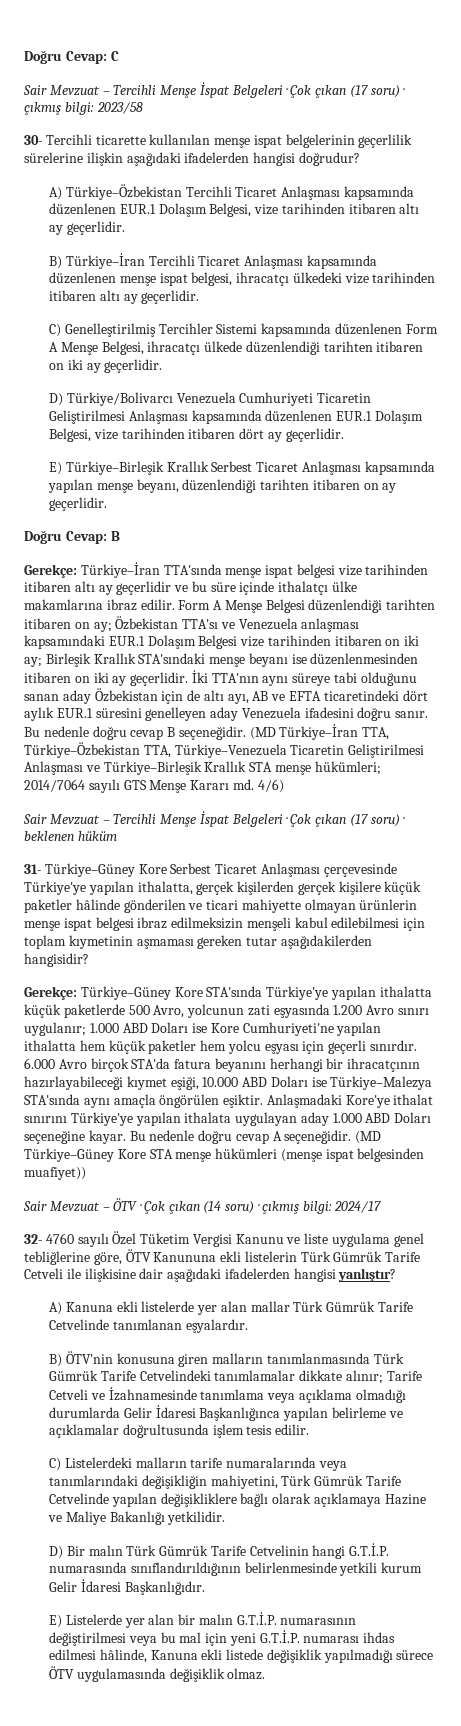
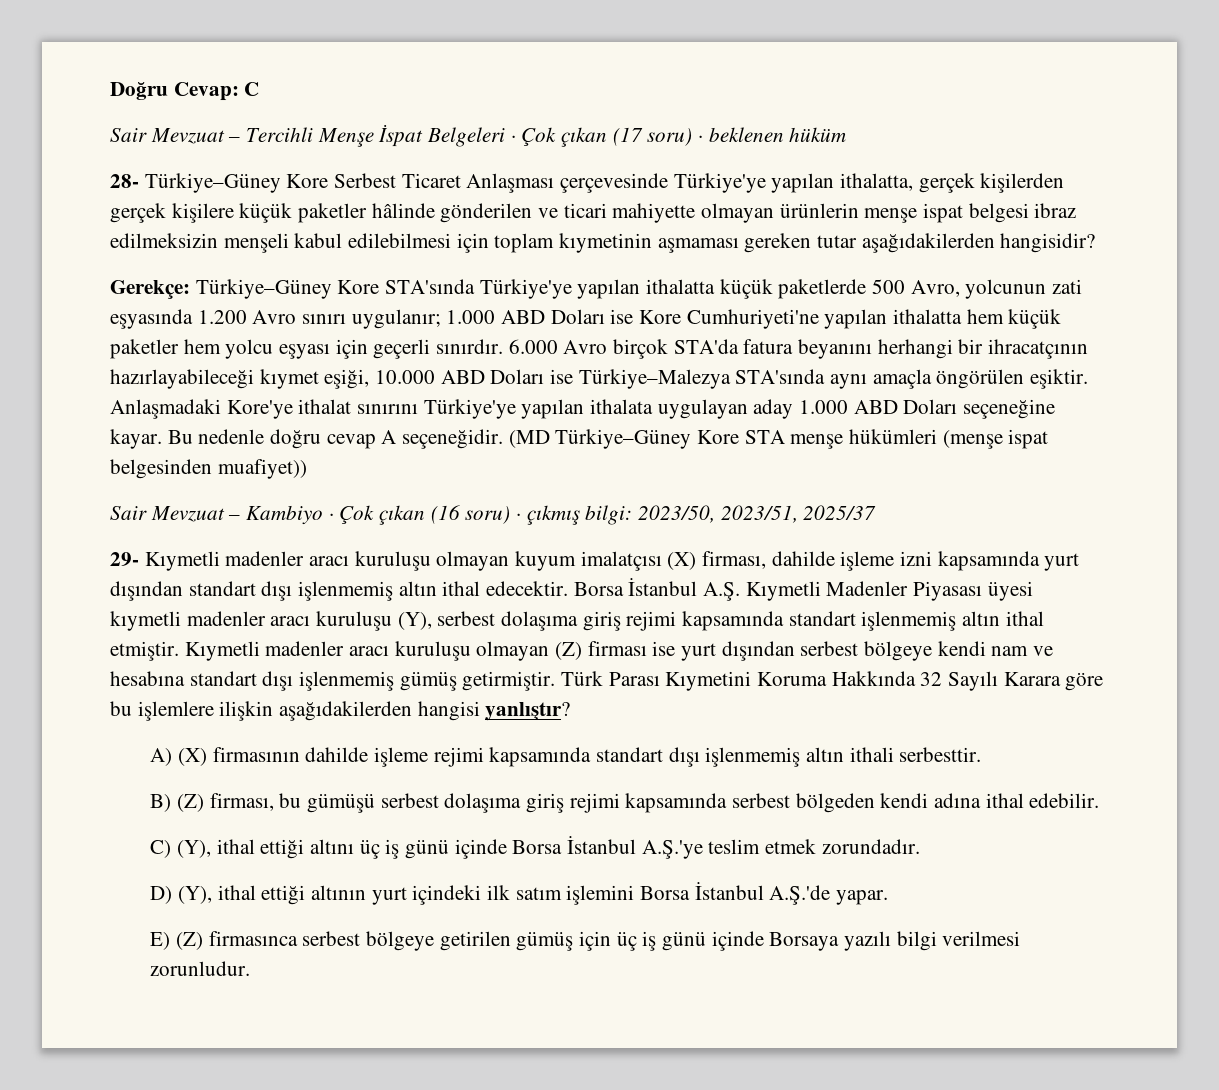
- Sair Mevzuat – Tercihli Menşe İspat Belgeleri · Çok çıkan (17 soru) · çıkmış bilgi: 2023/58
- 30- Tercihli ticarette kullanılan menşe ispat belgelerinin geçerlilik sürelerine ilişkin aşağıdaki ifadelerden hangisi doğrudur?
- A) Türkiye–Özbekistan Tercihli Ticaret Anlaşması kapsamında düzenlenen EUR.1 Dolaşım Belgesi, vize tarihinden itibaren altı ay geçerlidir.
- B) Türkiye–İran Tercihli Ticaret Anlaşması kapsamında düzenlenen menşe ispat belgesi, ihracatçı ülkedeki vize tarihinden itibaren altı ay geçerlidir.
- C) Genelleştirilmiş Tercihler Sistemi kapsamında düzenlenen Form A Menşe Belgesi, ihracatçı ülkede düzenlendiği tarihten itibaren on iki ay geçerlidir.
- D) Türkiye/Bolivarcı Venezuela Cumhuriyeti Ticaretin Geliştirilmesi Anlaşması kapsamında düzenlenen EUR.1 Dolaşım Belgesi, vize tarihinden itibaren dört ay geçerlidir.
- E) Türkiye–Birleşik Krallık Serbest Ticaret Anlaşması kapsamında yapılan menşe beyanı, düzenlendiği tarihten itibaren on ay geçerlidir.
- Doğru Cevap: B
- Gerekçe: Türkiye–İran TTA'sında menşe ispat belgesi vize tarihinden itibaren altı ay geçerlidir ve bu süre içinde ithalatçı ülke makamlarına ibraz edilir. Form A Menşe Belgesi düzenlendiği tarihten itibaren on ay; Özbekistan TTA'sı ve Venezuela anlaşması kapsamındaki EUR.1 Dolaşım Belgesi vize tarihinden itibaren on iki ay; Birleşik Krallık STA'sındaki menşe beyanı ise düzenlenmesinden itibaren on iki ay geçerlidir. İki TTA'nın aynı süreye tabi olduğunu sanan aday Özbekistan için de altı ayı, AB ve EFTA ticaretindeki dört aylık EUR.1 süresini genelleyen aday Venezuela ifadesini doğru sanır. Bu nedenle doğru cevap B seçeneğidir. (MD Türkiye–İran TTA, Türkiye–Özbekistan TTA, Türkiye–Venezuela Ticaretin Geliştirilmesi Anlaşması ve Türkiye–Birleşik Krallık STA menşe hükümleri; 2014/7064 sayılı GTS Menşe Kararı md. 4/6)
- 31- Türkiye–Güney Kore Serbest Ticaret Anlaşması çerçevesinde Türkiye'ye yapılan ithalatta, gerçek kişilerden gerçek kişilere küçük paketler hâlinde gönderilen ve ticari mahiyette olmayan ürünlerin menşe ispat belgesi ibraz edilmeksizin menşeli kabul edilebilmesi için toplam kıymetinin aşmaması gereken tutar aşağıdakilerden hangisidir?
+ 28- Türkiye–Güney Kore Serbest Ticaret Anlaşması çerçevesinde Türkiye'ye yapılan ithalatta, gerçek kişilerden gerçek kişilere küçük paketler hâlinde gönderilen ve ticari mahiyette olmayan ürünlerin menşe ispat belgesi ibraz edilmeksizin menşeli kabul edilebilmesi için toplam kıymetinin aşmaması gereken tutar aşağıdakilerden hangisidir?
- Sair Mevzuat – ÖTV · Çok çıkan (14 soru) · çıkmış bilgi: 2024/17
- 32- 4760 sayılı Özel Tüketim Vergisi Kanunu ve liste uygulama genel tebliğlerine göre, ÖTV Kanununa ekli listelerin Türk Gümrük Tarife Cetveli ile ilişkisine dair aşağıdaki ifadelerden hangisi yanlıştır?
- A) Kanuna ekli listelerde yer alan mallar Türk Gümrük Tarife Cetvelinde tanımlanan eşyalardır.
- B) ÖTV'nin konusuna giren malların tanımlanmasında Türk Gümrük Tarife Cetvelindeki tanımlamalar dikkate alınır; Tarife Cetveli ve İzahnamesinde tanımlama veya açıklama olmadığı durumlarda Gelir İdaresi Başkanlığınca yapılan belirleme ve açıklamalar doğrultusunda işlem tesis edilir.
- C) Listelerdeki malların tarife numaralarında veya tanımlarındaki değişikliğin mahiyetini, Türk Gümrük Tarife Cetvelinde yapılan değişikliklere bağlı olarak açıklamaya Hazine ve Maliye Bakanlığı yetkilidir.
- D) Bir malın Türk Gümrük Tarife Cetvelinin hangi G.T.İ.P. numarasında sınıflandırıldığının belirlenmesinde yetkili kurum Gelir İdaresi Başkanlığıdır.
- E) Listelerde yer alan bir malın G.T.İ.P. numarasının değiştirilmesi veya bu mal için yeni G.T.İ.P. numarası ihdas edilmesi hâlinde, Kanuna ekli listede değişiklik yapılmadığı sürece ÖTV uygulamasında değişiklik olmaz.
+ Sair Mevzuat – Kambiyo · Çok çıkan (16 soru) · çıkmış bilgi: 2023/50, 2023/51, 2025/37
+ 29- Kıymetli madenler aracı kuruluşu olmayan kuyum imalatçısı (X) firması, dahilde işleme izni kapsamında yurt dışından standart dışı işlenmemiş altın ithal edecektir. Borsa İstanbul A.Ş. Kıymetli Madenler Piyasası üyesi kıymetli madenler aracı kuruluşu (Y), serbest dolaşıma giriş rejimi kapsamında standart işlenmemiş altın ithal etmiştir. Kıymetli madenler aracı kuruluşu olmayan (Z) firması ise yurt dışından serbest bölgeye kendi nam ve hesabına standart dışı işlenmemiş gümüş getirmiştir. Türk Parası Kıymetini Koruma Hakkında 32 Sayılı Karara göre bu işlemlere ilişkin aşağıdakilerden hangisi yanlıştır?
+ A) (X) firmasının dahilde işleme rejimi kapsamında standart dışı işlenmemiş altın ithali serbesttir.
+ B) (Z) firması, bu gümüşü serbest dolaşıma giriş rejimi kapsamında serbest bölgeden kendi adına ithal edebilir.
+ C) (Y), ithal ettiği altını üç iş günü içinde Borsa İstanbul A.Ş.'ye teslim etmek zorundadır.
+ D) (Y), ithal ettiği altının yurt içindeki ilk satım işlemini Borsa İstanbul A.Ş.'de yapar.
+ E) (Z) firmasınca serbest bölgeye getirilen gümüş için üç iş günü içinde Borsaya yazılı bilgi verilmesi zorunludur.

